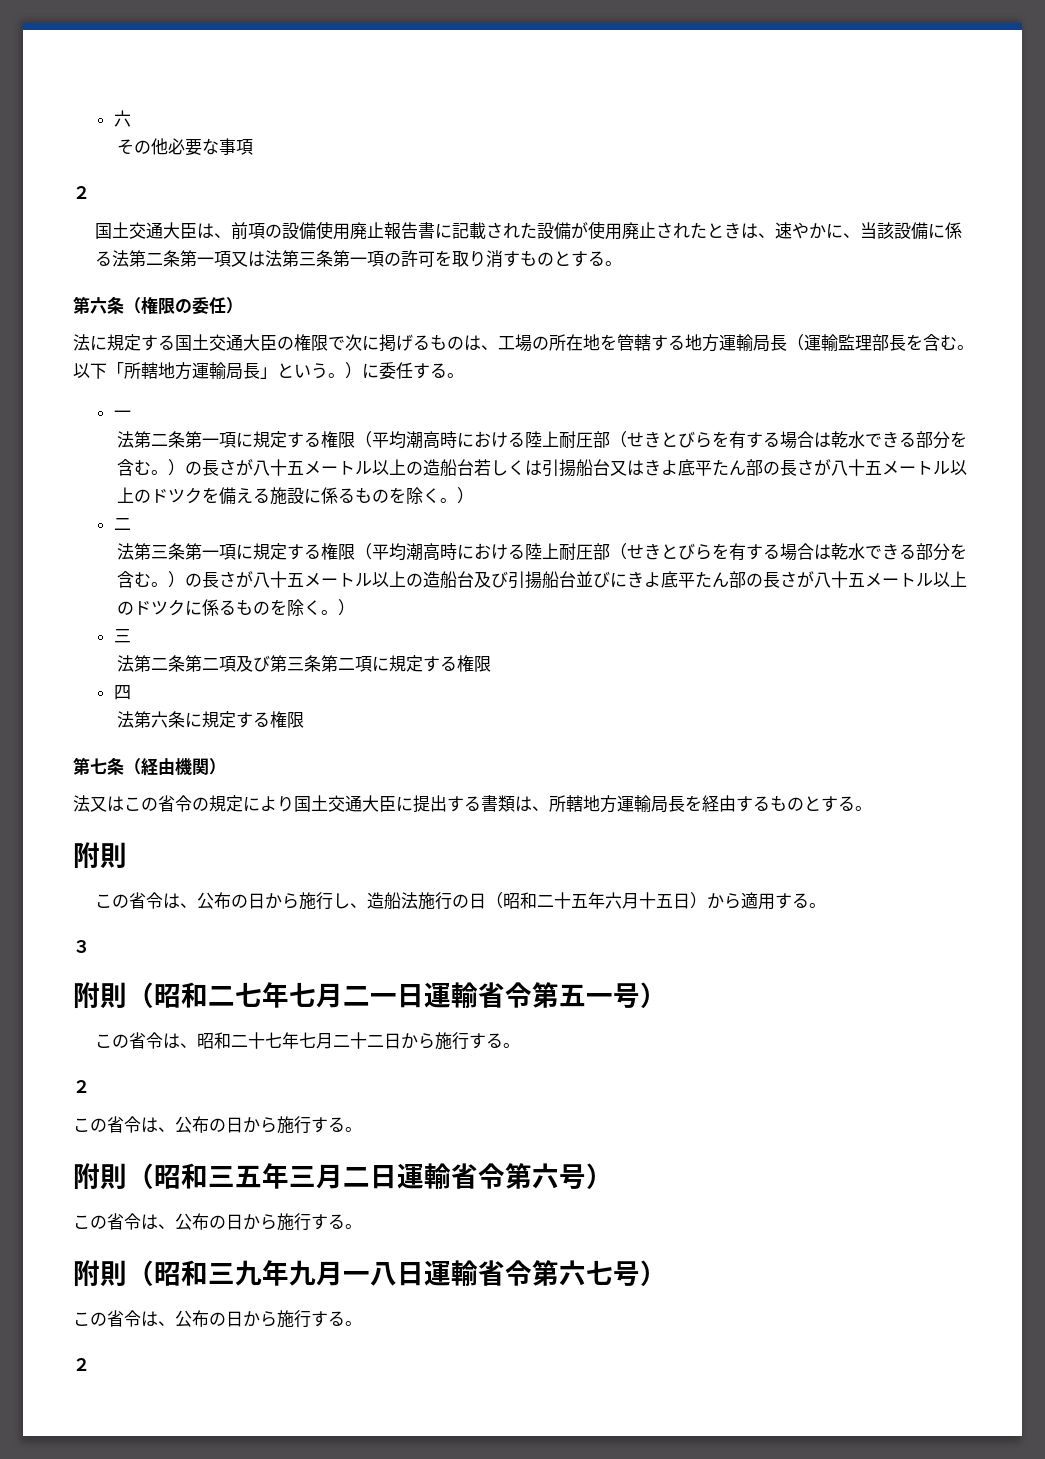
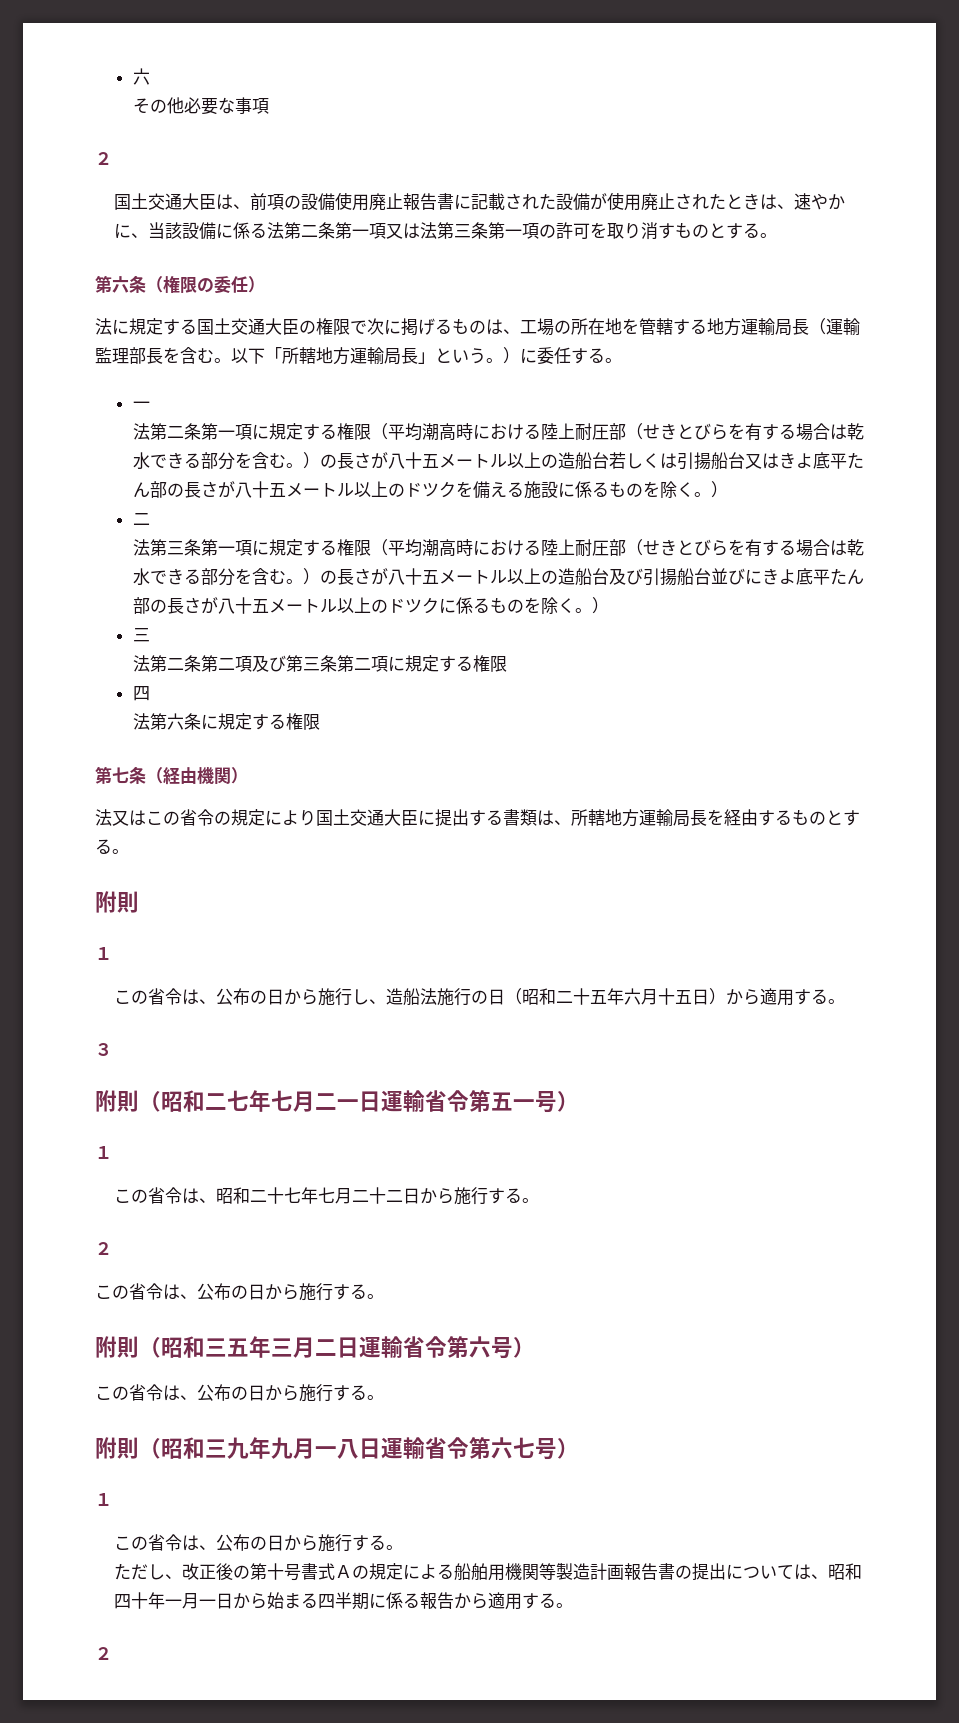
  法又はこの省令の規定により国土交通大臣に提出する書類は、所轄地方運輸局長を経由するものとする。
  附則
+ １
  附則（昭和二七年七月二一日運輸省令第五一号）
+ １
  附則（昭和三九年九月一八日運輸省令第六七号）
+ １
  この省令は、公布の日から施行する。
+ ただし、改正後の第十号書式Ａの規定による船舶用機関等製造計画報告書の提出については、昭和四十年一月一日から始まる四半期に係る報告から適用する。

